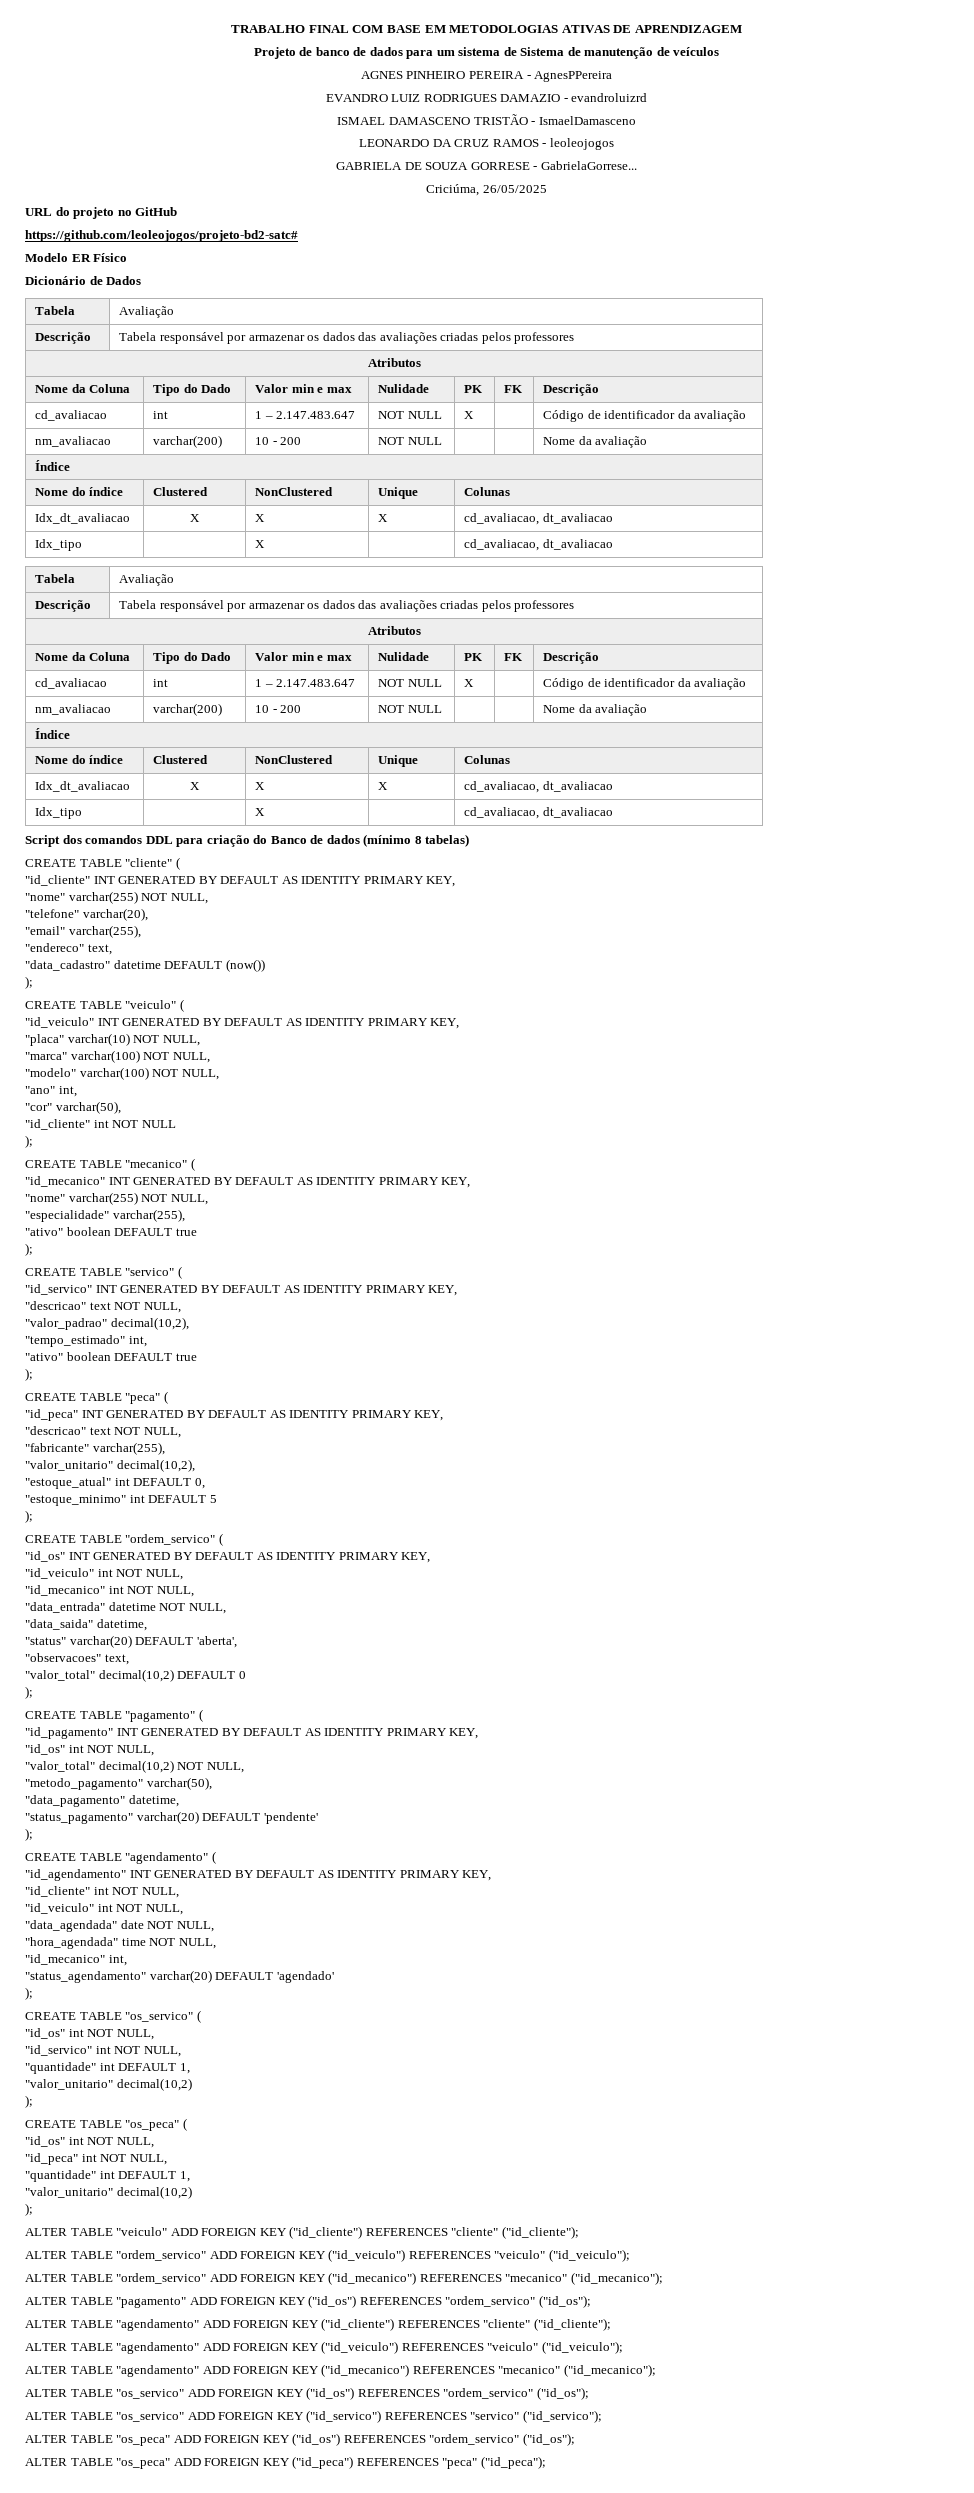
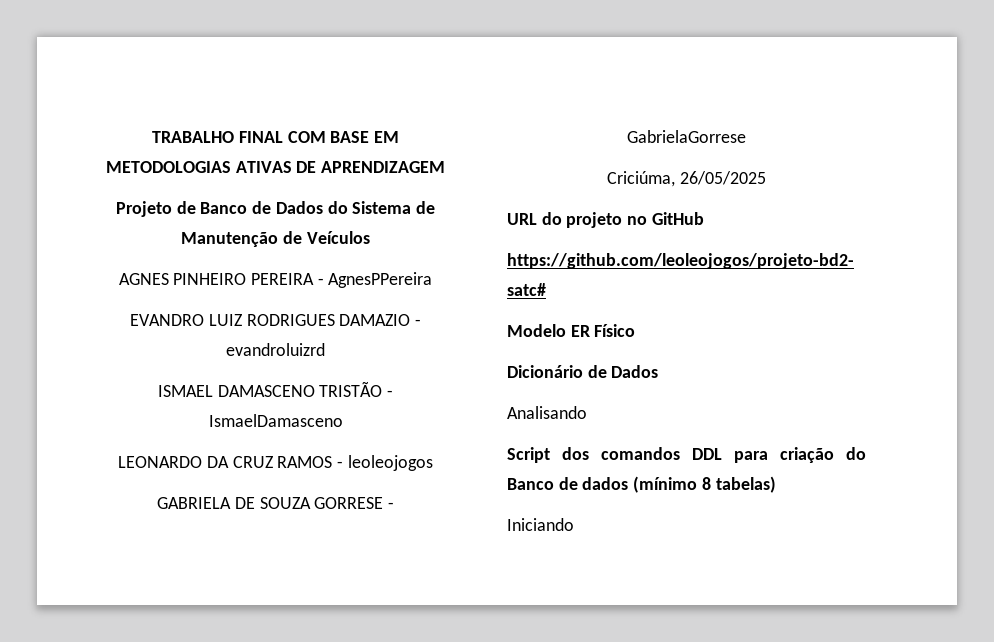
- Projeto de banco de dados para um sistema de Sistema de manutenção de veículos
+ Projeto de Banco de Dados do Sistema de Manutenção de Veículos
- GABRIELA DE SOUZA GORRESE - GabrielaGorrese...
+ GABRIELA DE SOUZA GORRESE - GabrielaGorrese
  Dicionário de Dados
- Tabela | Avaliação
- Descrição | Tabela responsável por armazenar os dados das avaliações criadas pelos professores
- Atributos
- Nome da Coluna | Tipo do Dado | Valor min e max | Nulidade | PK | FK | Descrição
- cd_avaliacao | int | 1 – 2.147.483.647 | NOT NULL | X | | Código de identificador da avaliação
- nm_avaliacao | varchar(200) | 10 - 200 | NOT NULL | | | Nome da avaliação
- Índice
- Nome do índice | Clustered | NonClustered | Unique | Colunas
- Idx_dt_avaliacao | X | X | X | cd_avaliacao, dt_avaliacao
- Idx_tipo | | X | | cd_avaliacao, dt_avaliacao
- Tabela | Avaliação
- Descrição | Tabela responsável por armazenar os dados das avaliações criadas pelos professores
- Atributos
- Nome da Coluna | Tipo do Dado | Valor min e max | Nulidade | PK | FK | Descrição
- cd_avaliacao | int | 1 – 2.147.483.647 | NOT NULL | X | | Código de identificador da avaliação
- nm_avaliacao | varchar(200) | 10 - 200 | NOT NULL | | | Nome da avaliação
- Índice
- Nome do índice | Clustered | NonClustered | Unique | Colunas
- Idx_dt_avaliacao | X | X | X | cd_avaliacao, dt_avaliacao
- Idx_tipo | | X | | cd_avaliacao, dt_avaliacao
+ Analisando
- CREATE TABLE "cliente" (
- "id_cliente" INT GENERATED BY DEFAULT AS IDENTITY PRIMARY KEY,
- "nome" varchar(255) NOT NULL,
- "telefone" varchar(20),
- "email" varchar(255),
- "endereco" text,
- "data_cadastro" datetime DEFAULT (now())
- );
- CREATE TABLE "veiculo" (
- "id_veiculo" INT GENERATED BY DEFAULT AS IDENTITY PRIMARY KEY,
- "placa" varchar(10) NOT NULL,
- "marca" varchar(100) NOT NULL,
- "modelo" varchar(100) NOT NULL,
- "ano" int,
- "cor" varchar(50),
- "id_cliente" int NOT NULL
- );
- CREATE TABLE "mecanico" (
- "id_mecanico" INT GENERATED BY DEFAULT AS IDENTITY PRIMARY KEY,
- "nome" varchar(255) NOT NULL,
- "especialidade" varchar(255),
- "ativo" boolean DEFAULT true
- );
- CREATE TABLE "servico" (
- "id_servico" INT GENERATED BY DEFAULT AS IDENTITY PRIMARY KEY,
- "descricao" text NOT NULL,
- "valor_padrao" decimal(10,2),
- "tempo_estimado" int,
- "ativo" boolean DEFAULT true
- );
- CREATE TABLE "peca" (
- "id_peca" INT GENERATED BY DEFAULT AS IDENTITY PRIMARY KEY,
- "descricao" text NOT NULL,
- "fabricante" varchar(255),
- "valor_unitario" decimal(10,2),
- "estoque_atual" int DEFAULT 0,
- "estoque_minimo" int DEFAULT 5
- );
- CREATE TABLE "ordem_servico" (
- "id_os" INT GENERATED BY DEFAULT AS IDENTITY PRIMARY KEY,
- "id_veiculo" int NOT NULL,
- "id_mecanico" int NOT NULL,
- "data_entrada" datetime NOT NULL,
- "data_saida" datetime,
- "status" varchar(20) DEFAULT 'aberta',
- "observacoes" text,
- "valor_total" decimal(10,2) DEFAULT 0
- );
- CREATE TABLE "pagamento" (
- "id_pagamento" INT GENERATED BY DEFAULT AS IDENTITY PRIMARY KEY,
- "id_os" int NOT NULL,
- "valor_total" decimal(10,2) NOT NULL,
- "metodo_pagamento" varchar(50),
- "data_pagamento" datetime,
- "status_pagamento" varchar(20) DEFAULT 'pendente'
- );
- CREATE TABLE "agendamento" (
- "id_agendamento" INT GENERATED BY DEFAULT AS IDENTITY PRIMARY KEY,
- "id_cliente" int NOT NULL,
- "id_veiculo" int NOT NULL,
- "data_agendada" date NOT NULL,
- "hora_agendada" time NOT NULL,
- "id_mecanico" int,
- "status_agendamento" varchar(20) DEFAULT 'agendado'
- );
- CREATE TABLE "os_servico" (
- "id_os" int NOT NULL,
- "id_servico" int NOT NULL,
- "quantidade" int DEFAULT 1,
- "valor_unitario" decimal(10,2)
- );
- CREATE TABLE "os_peca" (
- "id_os" int NOT NULL,
- "id_peca" int NOT NULL,
- "quantidade" int DEFAULT 1,
- "valor_unitario" decimal(10,2)
- );
- ALTER TABLE "veiculo" ADD FOREIGN KEY ("id_cliente") REFERENCES "cliente" ("id_cliente");
- ALTER TABLE "ordem_servico" ADD FOREIGN KEY ("id_veiculo") REFERENCES "veiculo" ("id_veiculo");
- ALTER TABLE "ordem_servico" ADD FOREIGN KEY ("id_mecanico") REFERENCES "mecanico" ("id_mecanico");
- ALTER TABLE "pagamento" ADD FOREIGN KEY ("id_os") REFERENCES "ordem_servico" ("id_os");
- ALTER TABLE "agendamento" ADD FOREIGN KEY ("id_cliente") REFERENCES "cliente" ("id_cliente");
- ALTER TABLE "agendamento" ADD FOREIGN KEY ("id_veiculo") REFERENCES "veiculo" ("id_veiculo");
- ALTER TABLE "agendamento" ADD FOREIGN KEY ("id_mecanico") REFERENCES "mecanico" ("id_mecanico");
- ALTER TABLE "os_servico" ADD FOREIGN KEY ("id_os") REFERENCES "ordem_servico" ("id_os");
- ALTER TABLE "os_servico" ADD FOREIGN KEY ("id_servico") REFERENCES "servico" ("id_servico");
- ALTER TABLE "os_peca" ADD FOREIGN KEY ("id_os") REFERENCES "ordem_servico" ("id_os");
- ALTER TABLE "os_peca" ADD FOREIGN KEY ("id_peca") REFERENCES "peca" ("id_peca");
+ Iniciando

